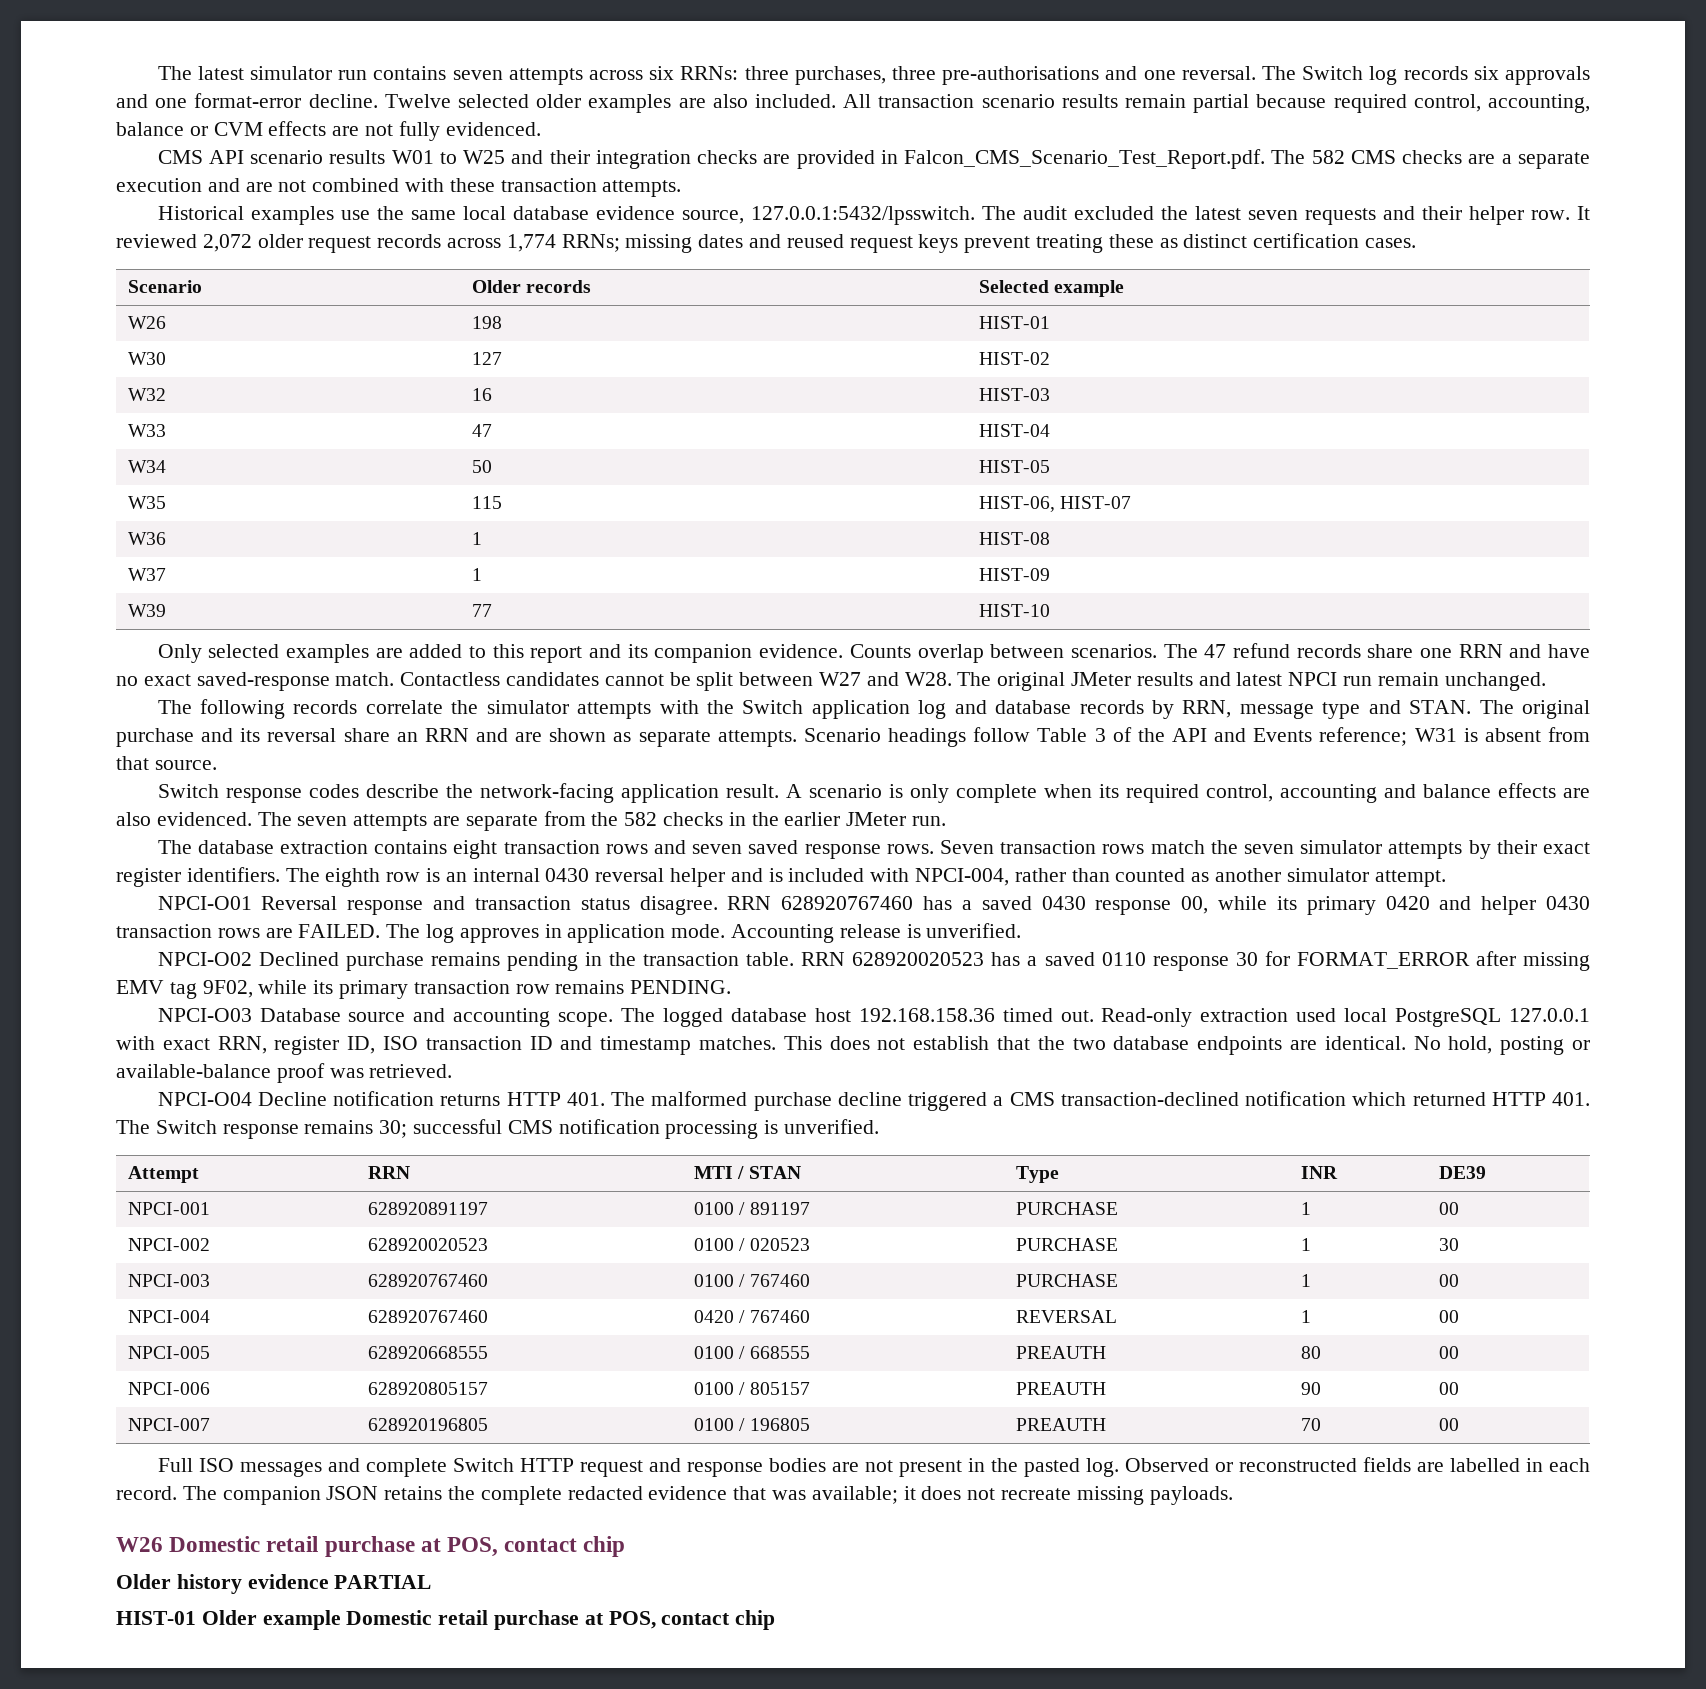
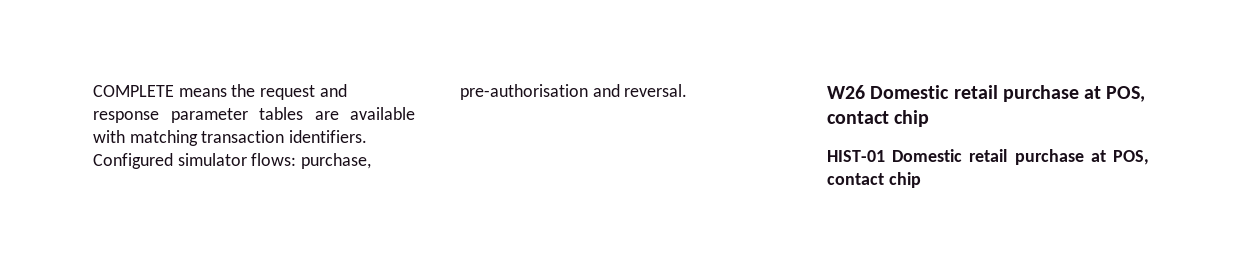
- The latest simulator run contains seven attempts across six RRNs: three purchases, three pre-authorisations and one reversal. The Switch log records six approvals and one format-error decline. Twelve selected older examples are also included. All transaction scenario results remain partial because required control, accounting, balance or CVM effects are not fully evidenced.
- CMS API scenario results W01 to W25 and their integration checks are provided in Falcon_CMS_Scenario_Test_Report.pdf. The 582 CMS checks are a separate execution and are not combined with these transaction attempts.
- Historical examples use the same local database evidence source, 127.0.0.1:5432/lpsswitch. The audit excluded the latest seven requests and their helper row. It reviewed 2,072 older request records across 1,774 RRNs; missing dates and reused request keys prevent treating these as distinct certification cases.
- Scenario | Older records | Selected example
- W26 | 198 | HIST-01
- W30 | 127 | HIST-02
- W32 | 16 | HIST-03
- W33 | 47 | HIST-04
- W34 | 50 | HIST-05
- W35 | 115 | HIST-06, HIST-07
- W36 | 1 | HIST-08
- W37 | 1 | HIST-09
- W39 | 77 | HIST-10
- Only selected examples are added to this report and its companion evidence. Counts overlap between scenarios. The 47 refund records share one RRN and have no exact saved-response match. Contactless candidates cannot be split between W27 and W28. The original JMeter results and latest NPCI run remain unchanged.
- The following records correlate the simulator attempts with the Switch application log and database records by RRN, message type and STAN. The original purchase and its reversal share an RRN and are shown as separate attempts. Scenario headings follow Table 3 of the API and Events reference; W31 is absent from that source.
- Switch response codes describe the network-facing application result. A scenario is only complete when its required control, accounting and balance effects are also evidenced. The seven attempts are separate from the 582 checks in the earlier JMeter run.
- The database extraction contains eight transaction rows and seven saved response rows. Seven transaction rows match the seven simulator attempts by their exact register identifiers. The eighth row is an internal 0430 reversal helper and is included with NPCI-004, rather than counted as another simulator attempt.
- NPCI-O01 Reversal response and transaction status disagree. RRN 628920767460 has a saved 0430 response 00, while its primary 0420 and helper 0430 transaction rows are FAILED. The log approves in application mode. Accounting release is unverified.
- NPCI-O02 Declined purchase remains pending in the transaction table. RRN 628920020523 has a saved 0110 response 30 for FORMAT_ERROR after missing EMV tag 9F02, while its primary transaction row remains PENDING.
- NPCI-O03 Database source and accounting scope. The logged database host 192.168.158.36 timed out. Read-only extraction used local PostgreSQL 127.0.0.1 with exact RRN, register ID, ISO transaction ID and timestamp matches. This does not establish that the two database endpoints are identical. No hold, posting or available-balance proof was retrieved.
- NPCI-O04 Decline notification returns HTTP 401. The malformed purchase decline triggered a CMS transaction-declined notification which returned HTTP 401. The Switch response remains 30; successful CMS notification processing is unverified.
- Attempt | RRN | MTI / STAN | Type | INR | DE39
- NPCI-001 | 628920891197 | 0100 / 891197 | PURCHASE | 1 | 00
- NPCI-002 | 628920020523 | 0100 / 020523 | PURCHASE | 1 | 30
- NPCI-003 | 628920767460 | 0100 / 767460 | PURCHASE | 1 | 00
- NPCI-004 | 628920767460 | 0420 / 767460 | REVERSAL | 1 | 00
- NPCI-005 | 628920668555 | 0100 / 668555 | PREAUTH | 80 | 00
- NPCI-006 | 628920805157 | 0100 / 805157 | PREAUTH | 90 | 00
- NPCI-007 | 628920196805 | 0100 / 196805 | PREAUTH | 70 | 00
- Full ISO messages and complete Switch HTTP request and response bodies are not present in the pasted log. Observed or reconstructed fields are labelled in each record. The companion JSON retains the complete redacted evidence that was available; it does not recreate missing payloads.
+ COMPLETE means the request and response parameter tables are available with matching transaction identifiers. Configured simulator flows: purchase, pre-authorisation and reversal.
- Older history evidence PARTIAL
- HIST-01 Older example Domestic retail purchase at POS, contact chip
+ HIST-01 Domestic retail purchase at POS, contact chip

